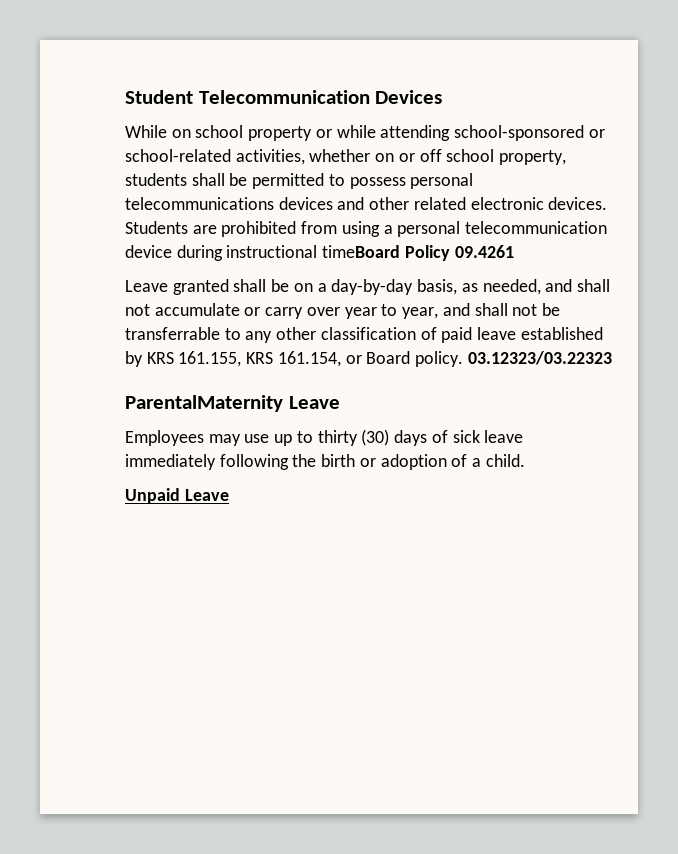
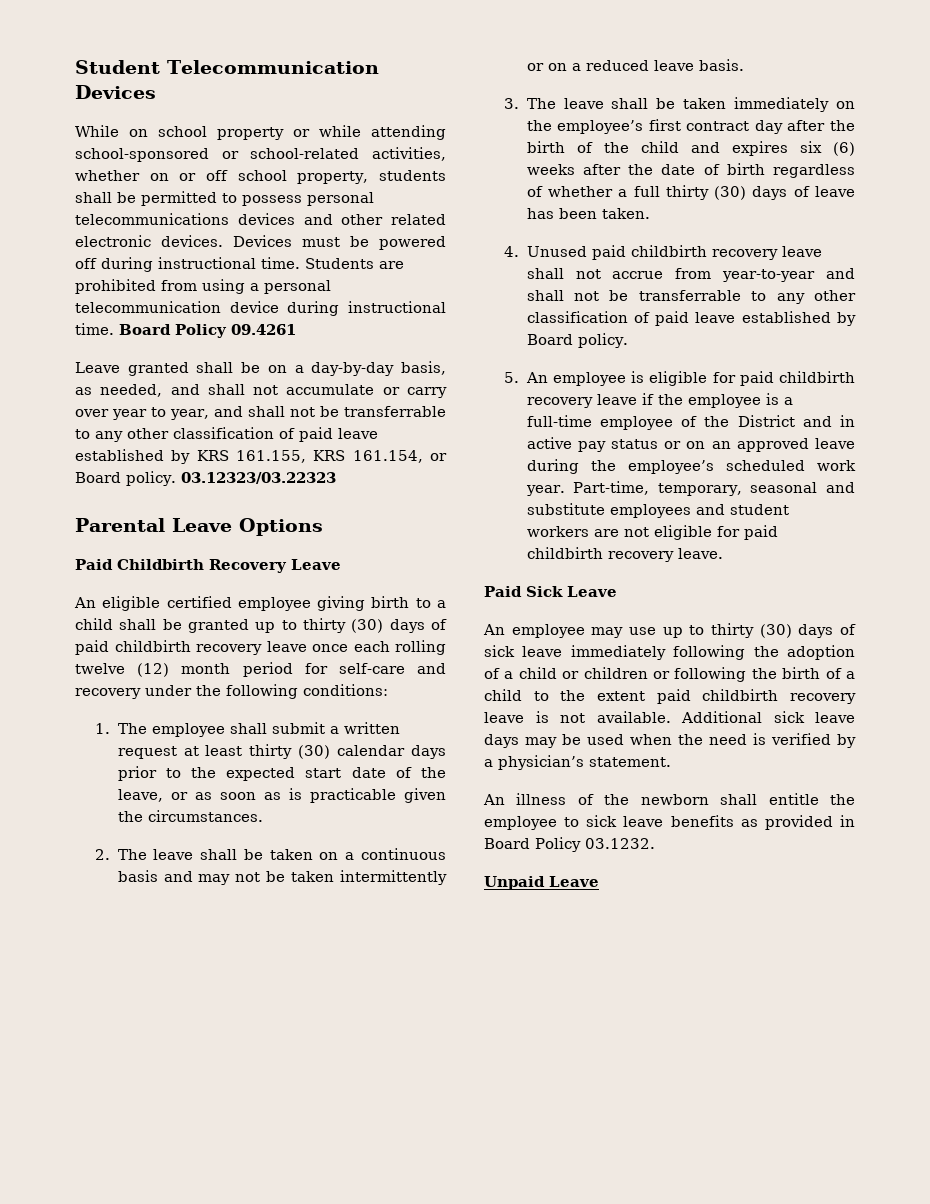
+ Devices must be powered off during instructional time.
- Students are prohibited from using a personal telecommunication device during instructional timeBoard Policy 09.4261
+ Students are prohibited from using a personal telecommunication device during instructional time. Board Policy 09.4261
- ParentalMaternity Leave
- Employees may use up to thirty (30) days of sick leave immediately following the birth or adoption of a child.
+ Parental Leave Options
+ Paid Childbirth Recovery Leave
+ An eligible certified employee giving birth to a child shall be granted up to thirty (30) days of paid childbirth recovery leave once each rolling twelve (12) month period for self-care and recovery under the following conditions:
+ 1. The employee shall submit a written request at least thirty (30) calendar days prior to the expected start date of the leave, or as soon as is practicable given the circumstances.
+ 2. The leave shall be taken on a continuous basis and may not be taken intermittently or on a reduced leave basis.
+ 3. The leave shall be taken immediately on the employee’s first contract day after the birth of the child and expires six (6) weeks after the date of birth regardless of whether a full thirty (30) days of leave has been taken.
+ 4. Unused paid childbirth recovery leave shall not accrue from year-to-year and shall not be transferrable to any other classification of paid leave established by Board policy.
+ 5. An employee is eligible for paid childbirth recovery leave if the employee is a full-time employee of the District and in active pay status or on an approved leave during the employee’s scheduled work year. Part-time, temporary, seasonal and substitute employees and student workers are not eligible for paid childbirth recovery leave.
+ Paid Sick Leave
+ An employee may use up to thirty (30) days of sick leave immediately following the adoption of a child or children or following the birth of a child to the extent paid childbirth recovery leave is not available. Additional sick leave days may be used when the need is verified by a physician’s statement.
+ An illness of the newborn shall entitle the employee to sick leave benefits as provided in Board Policy 03.1232.

